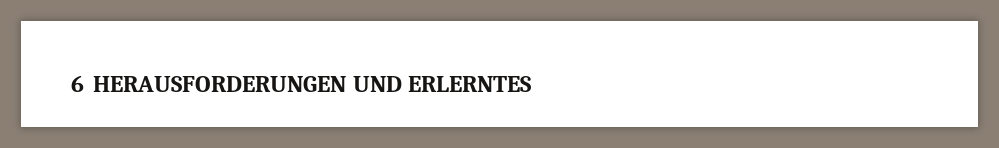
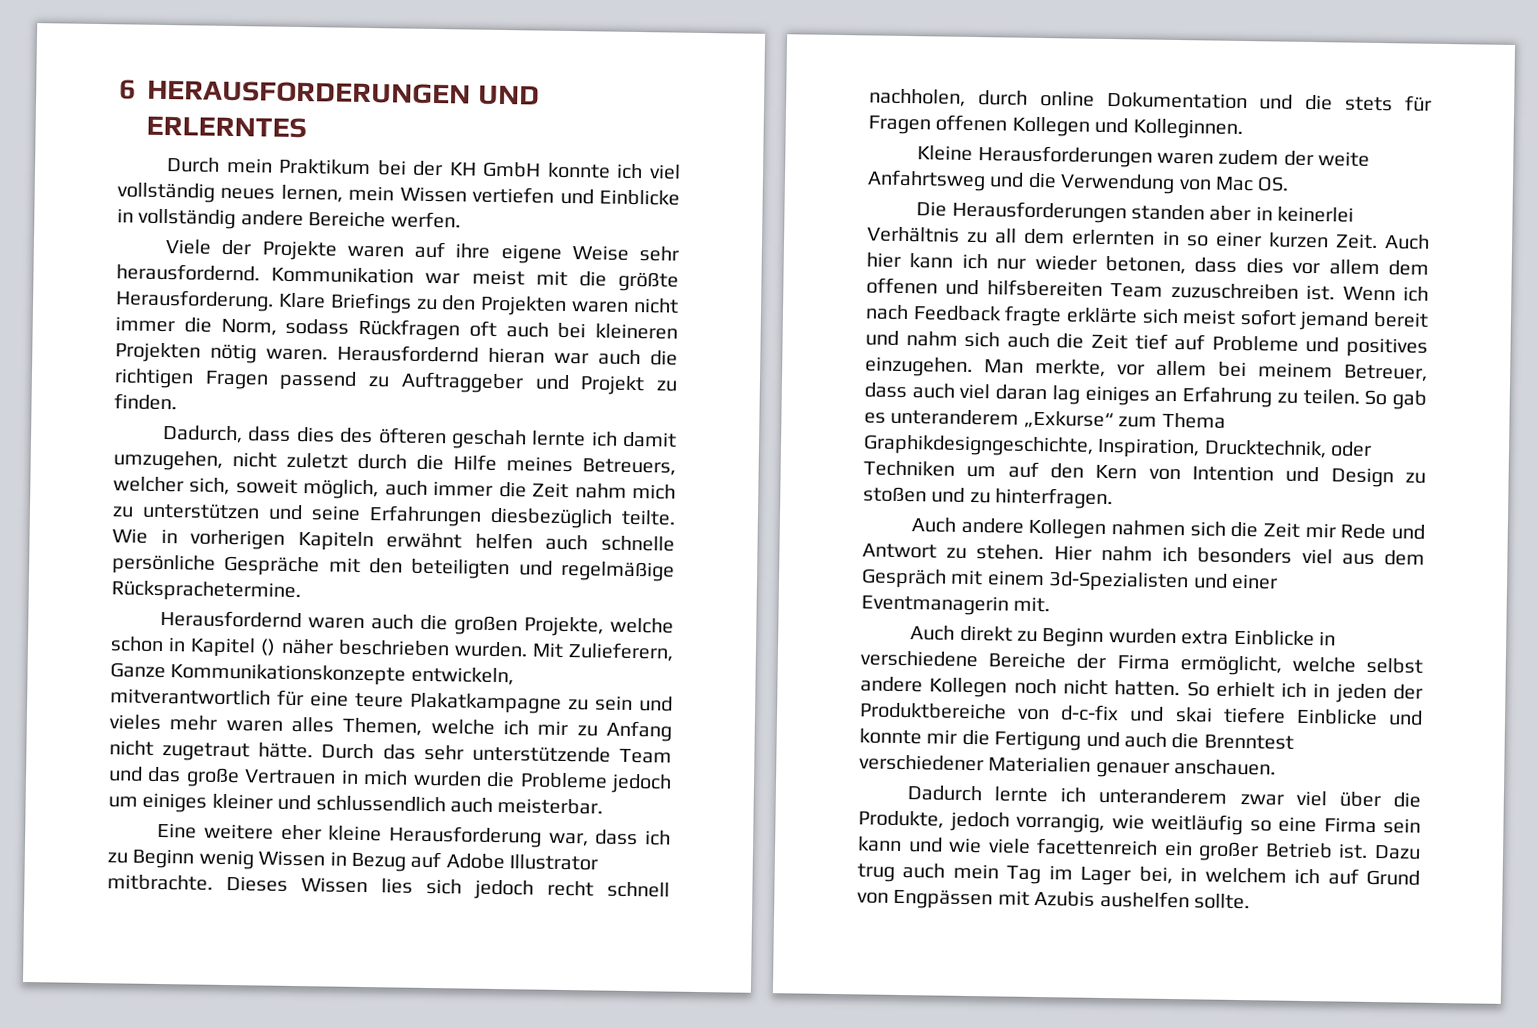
+ Durch mein Praktikum bei der KH GmbH konnte ich viel vollständig neues lernen, mein Wissen vertiefen und Einblicke in vollständig andere Bereiche werfen.
+ Viele der Projekte waren auf ihre eigene Weise sehr herausfordernd. Kommunikation war meist mit die größte Herausforderung. Klare Briefings zu den Projekten waren nicht immer die Norm, sodass Rückfragen oft auch bei kleineren Projekten nötig waren. Herausfordernd hieran war auch die richtigen Fragen passend zu Auftraggeber und Projekt zu finden.
+ Dadurch, dass dies des öfteren geschah lernte ich damit umzugehen, nicht zuletzt durch die Hilfe meines Betreuers, welcher sich, soweit möglich, auch immer die Zeit nahm mich zu unterstützen und seine Erfahrungen diesbezüglich teilte. Wie in vorherigen Kapiteln erwähnt helfen auch schnelle persönliche Gespräche mit den beteiligten und regelmäßige Rücksprachetermine.
+ Herausfordernd waren auch die großen Projekte, welche schon in Kapitel () näher beschrieben wurden. Mit Zulieferern, Ganze Kommunikationskonzepte entwickeln, mitverantwortlich für eine teure Plakatkampagne zu sein und vieles mehr waren alles Themen, welche ich mir zu Anfang nicht zugetraut hätte. Durch das sehr unterstützende Team und das große Vertrauen in mich wurden die Probleme jedoch um einiges kleiner und schlussendlich auch meisterbar.
+ Eine weitere eher kleine Herausforderung war, dass ich zu Beginn wenig Wissen in Bezug auf Adobe Illustrator mitbrachte. Dieses Wissen lies sich jedoch recht schnell nachholen, durch online Dokumentation und die stets für Fragen offenen Kollegen und Kolleginnen.
+ Kleine Herausforderungen waren zudem der weite Anfahrtsweg und die Verwendung von Mac OS.
+ Die Herausforderungen standen aber in keinerlei Verhältnis zu all dem erlernten in so einer kurzen Zeit. Auch hier kann ich nur wieder betonen, dass dies vor allem dem offenen und hilfsbereiten Team zuzuschreiben ist. Wenn ich nach Feedback fragte erklärte sich meist sofort jemand bereit und nahm sich auch die Zeit tief auf Probleme und positives einzugehen. Man merkte, vor allem bei meinem Betreuer, dass auch viel daran lag einiges an Erfahrung zu teilen. So gab es unteranderem „Exkurse“ zum Thema Graphikdesigngeschichte, Inspiration, Drucktechnik, oder Techniken um auf den Kern von Intention und Design zu stoßen und zu hinterfragen.
+ Auch andere Kollegen nahmen sich die Zeit mir Rede und Antwort zu stehen. Hier nahm ich besonders viel aus dem Gespräch mit einem 3d-Spezialisten und einer Eventmanagerin mit.
+ Auch direkt zu Beginn wurden extra Einblicke in verschiedene Bereiche der Firma ermöglicht, welche selbst andere Kollegen noch nicht hatten. So erhielt ich in jeden der Produktbereiche von d-c-fix und skai tiefere Einblicke und konnte mir die Fertigung und auch die Brenntest verschiedener Materialien genauer anschauen.
+ Dadurch lernte ich unteranderem zwar viel über die Produkte, jedoch vorrangig, wie weitläufig so eine Firma sein kann und wie viele facettenreich ein großer Betrieb ist. Dazu trug auch mein Tag im Lager bei, in welchem ich auf Grund von Engpässen mit Azubis aushelfen sollte.

